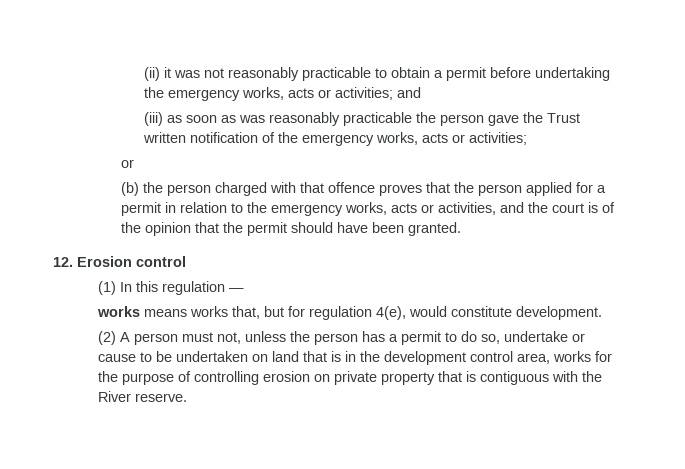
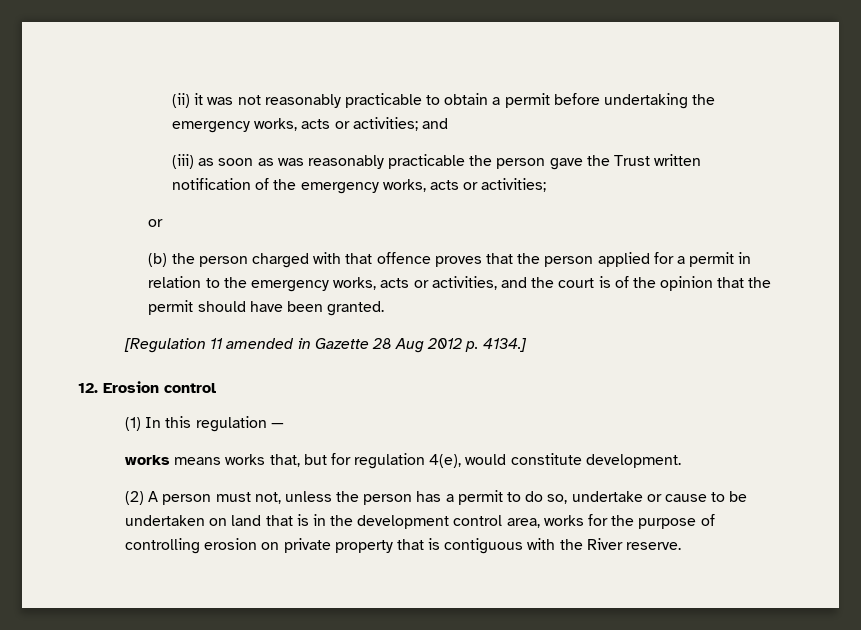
+ [Regulation 11 amended in Gazette 28 Aug 2012 p. 4134.]

